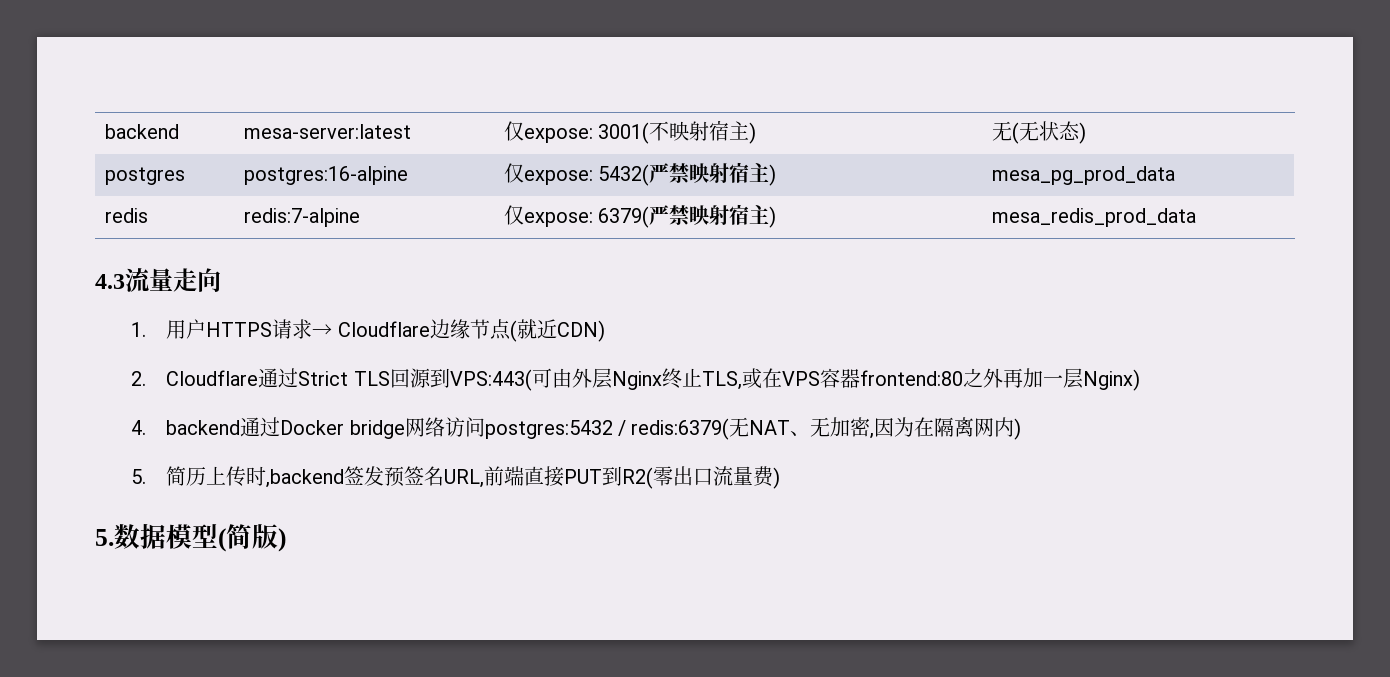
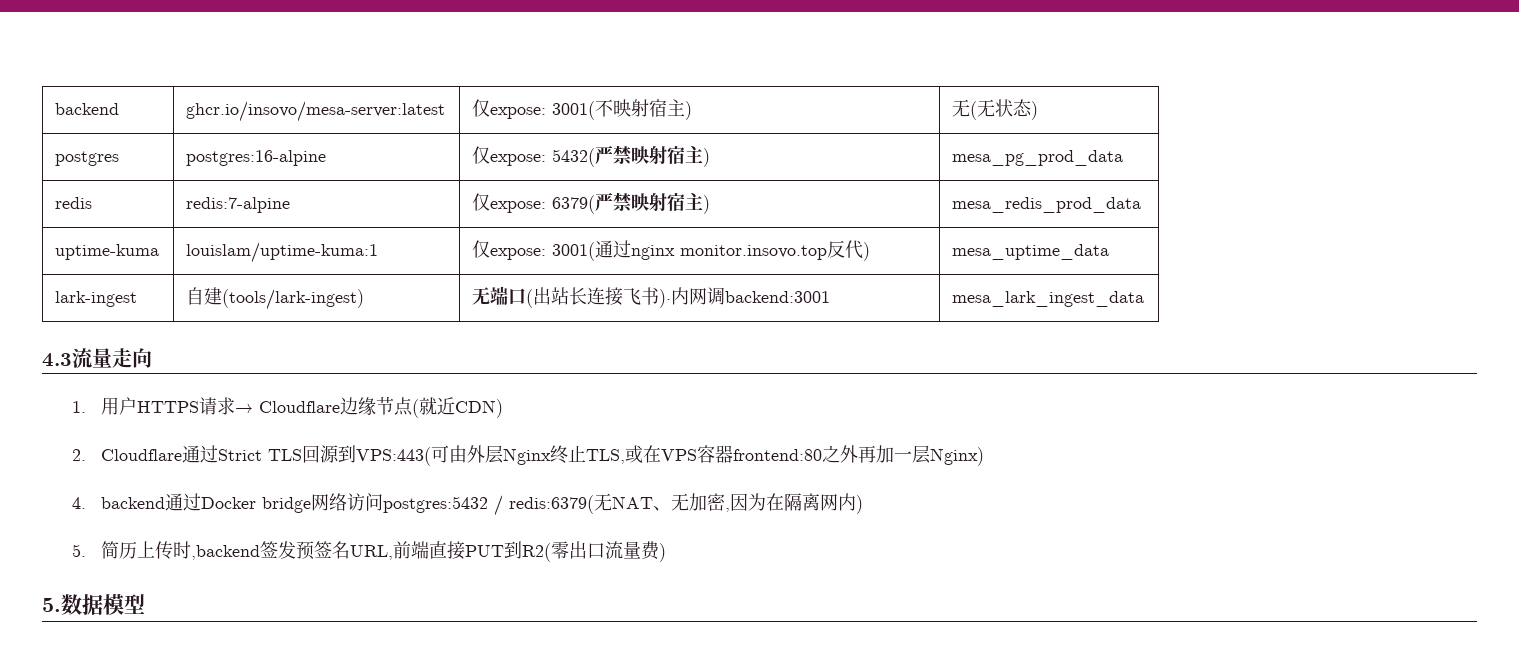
- backend | mesa-server:latest | 仅expose: 3001(不映射宿主) | 无(无状态)
+ backend | ghcr.io/insovo/mesa-server:latest | 仅expose: 3001(不映射宿主) | 无(无状态)
+ uptime-kuma | louislam/uptime-kuma:1 | 仅expose: 3001(通过nginx monitor.insovo.top反代) | mesa_uptime_data
+ lark-ingest | 自建(tools/lark-ingest) | 无端口(出站长连接飞书)·内网调backend:3001 | mesa_lark_ingest_data
- 5.数据模型(简版)
+ 5.数据模型

